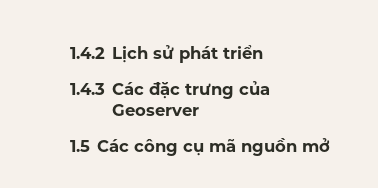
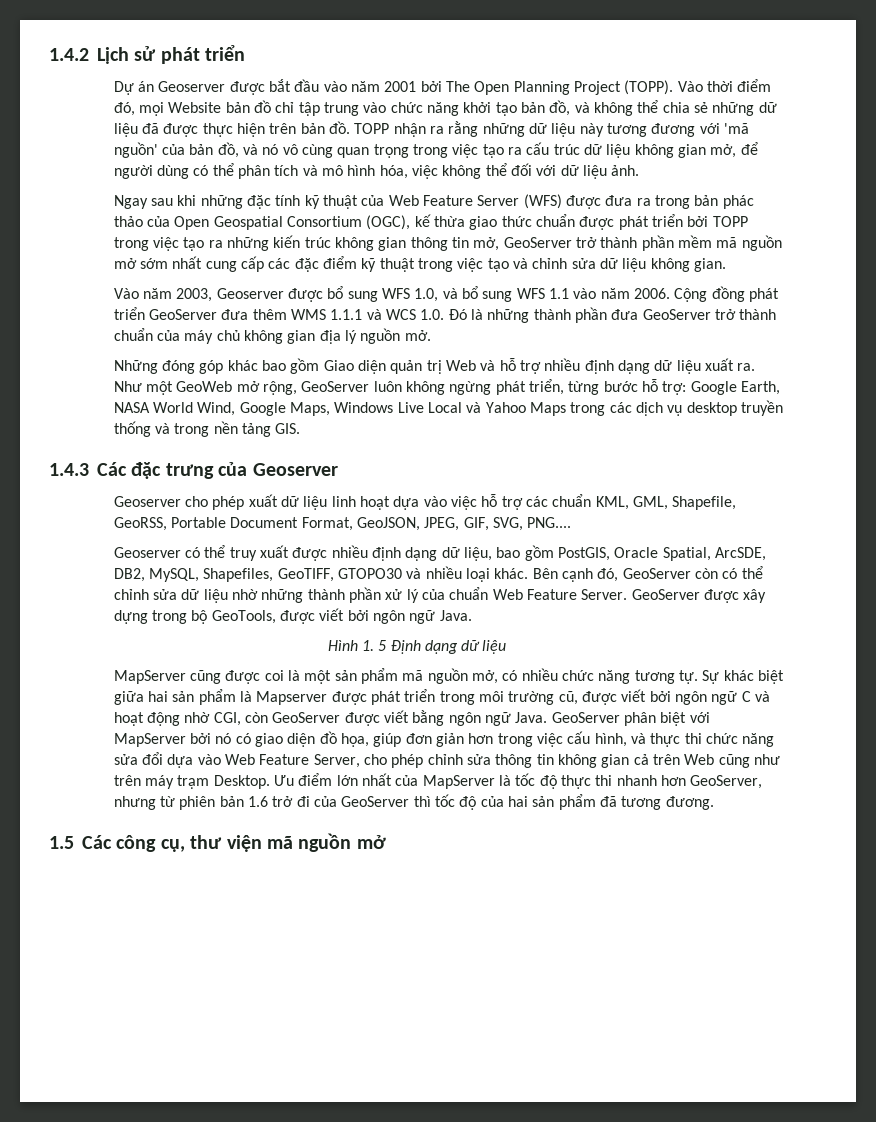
+ Dự án Geoserver được bắt đầu vào năm 2001 bởi The Open Planning Project (TOPP). Vào thời điểm đó, mọi Website bản đồ chỉ tập trung vào chức năng khởi tạo bản đồ, và không thể chia sẻ những dữ liệu đã được thực hiện trên bản đồ. TOPP nhận ra rằng những dữ liệu này tương đương với 'mã nguồn' của bản đồ, và nó vô cùng quan trọng trong việc tạo ra cấu trúc dữ liệu không gian mở, để người dùng có thể phân tích và mô hình hóa, việc không thể đối với dữ liệu ảnh.
+ Ngay sau khi những đặc tính kỹ thuật của Web Feature Server (WFS) được đưa ra trong bản phác thảo của Open Geospatial Consortium (OGC), kế thừa giao thức chuẩn được phát triển bởi TOPP trong việc tạo ra những kiến trúc không gian thông tin mở, GeoServer trở thành phần mềm mã nguồn mở sớm nhất cung cấp các đặc điểm kỹ thuật trong việc tạo và chỉnh sửa dữ liệu không gian.
+ Vào năm 2003, Geoserver được bổ sung WFS 1.0, và bổ sung WFS 1.1 vào năm 2006. Cộng đồng phát triển GeoServer đưa thêm WMS 1.1.1 và WCS 1.0. Đó là những thành phần đưa GeoServer trở thành chuẩn của máy chủ không gian địa lý nguồn mở.
+ Những đóng góp khác bao gồm Giao diện quản trị Web và hỗ trợ nhiều định dạng dữ liệu xuất ra. Như một GeoWeb mở rộng, GeoServer luôn không ngừng phát triển, từng bước hỗ trợ: Google Earth, NASA World Wind, Google Maps, Windows Live Local và Yahoo Maps trong các dịch vụ desktop truyền thống và trong nền tảng GIS.
+ Geoserver cho phép xuất dữ liệu linh hoạt dựa vào việc hỗ trợ các chuẩn KML, GML, Shapefile, GeoRSS, Portable Document Format, GeoJSON, JPEG, GIF, SVG, PNG....
+ Geoserver có thể truy xuất được nhiều định dạng dữ liệu, bao gồm PostGIS, Oracle Spatial, ArcSDE, DB2, MySQL, Shapefiles, GeoTIFF, GTOPO30 và nhiều loại khác. Bên cạnh đó, GeoServer còn có thể chỉnh sửa dữ liệu nhờ những thành phần xử lý của chuẩn Web Feature Server. GeoServer được xây dựng trong bộ GeoTools, được viết bởi ngôn ngữ Java.
+ Hình 1. 5 Định dạng dữ liệu
+ MapServer cũng được coi là một sản phẩm mã nguồn mở, có nhiều chức năng tương tự. Sự khác biệt giữa hai sản phẩm là Mapserver được phát triển trong môi trường cũ, được viết bởi ngôn ngữ C và hoạt động nhờ CGI, còn GeoServer được viết bằng ngôn ngữ Java. GeoServer phân biệt với MapServer bởi nó có giao diện đồ họa, giúp đơn giản hơn trong việc cấu hình, và thực thi chức năng sửa đổi dựa vào Web Feature Server, cho phép chỉnh sửa thông tin không gian cả trên Web cũng như trên máy trạm Desktop. Ưu điểm lớn nhất của MapServer là tốc độ thực thi nhanh hơn GeoServer, nhưng từ phiên bản 1.6 trở đi của GeoServer thì tốc độ của hai sản phẩm đã tương đương.
- 1.5 Các công cụ mã nguồn mở
+ 1.5 Các công cụ, thư viện mã nguồn mở

